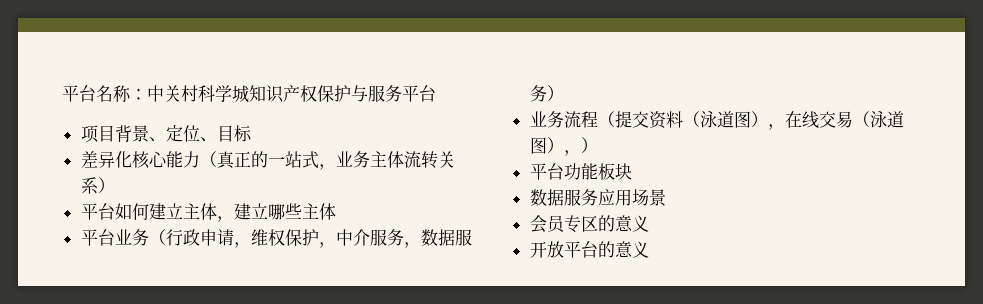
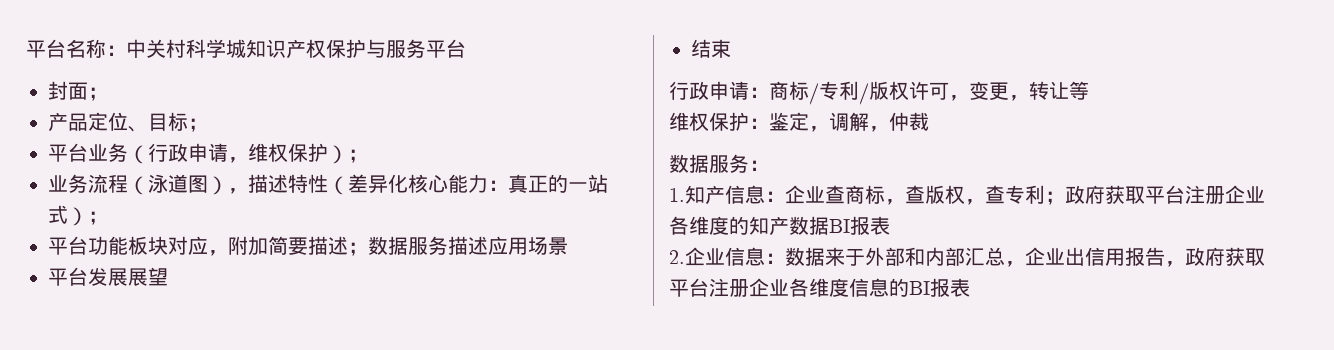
- 项目背景、定位、目标
- 差异化核心能力（真正的一站式，业务主体流转关系）
- 平台如何建立主体，建立哪些主体
+ 封面；
+ 产品定位、目标；
- 平台业务（行政申请，维权保护，中介服务，数据服务）
+ 平台业务（行政申请，维权保护）；
- 业务流程（提交资料（泳道图），在线交易（泳道图），）
- 平台功能板块
- 数据服务应用场景
- 会员专区的意义
- 开放平台的意义
+ 业务流程（泳道图），描述特性（差异化核心能力：真正的一站式）；
+ 平台功能板块对应，附加简要描述；数据服务描述应用场景
+ 平台发展展望
+ 结束
+ 行政申请：商标/专利/版权许可，变更，转让等
+ 维权保护：鉴定，调解，仲裁
+ 数据服务：
+ 1.知产信息：企业查商标，查版权，查专利；政府获取平台注册企业各维度的知产数据BI报表
+ 2.企业信息：数据来于外部和内部汇总，企业出信用报告，政府获取平台注册企业各维度信息的BI报表

